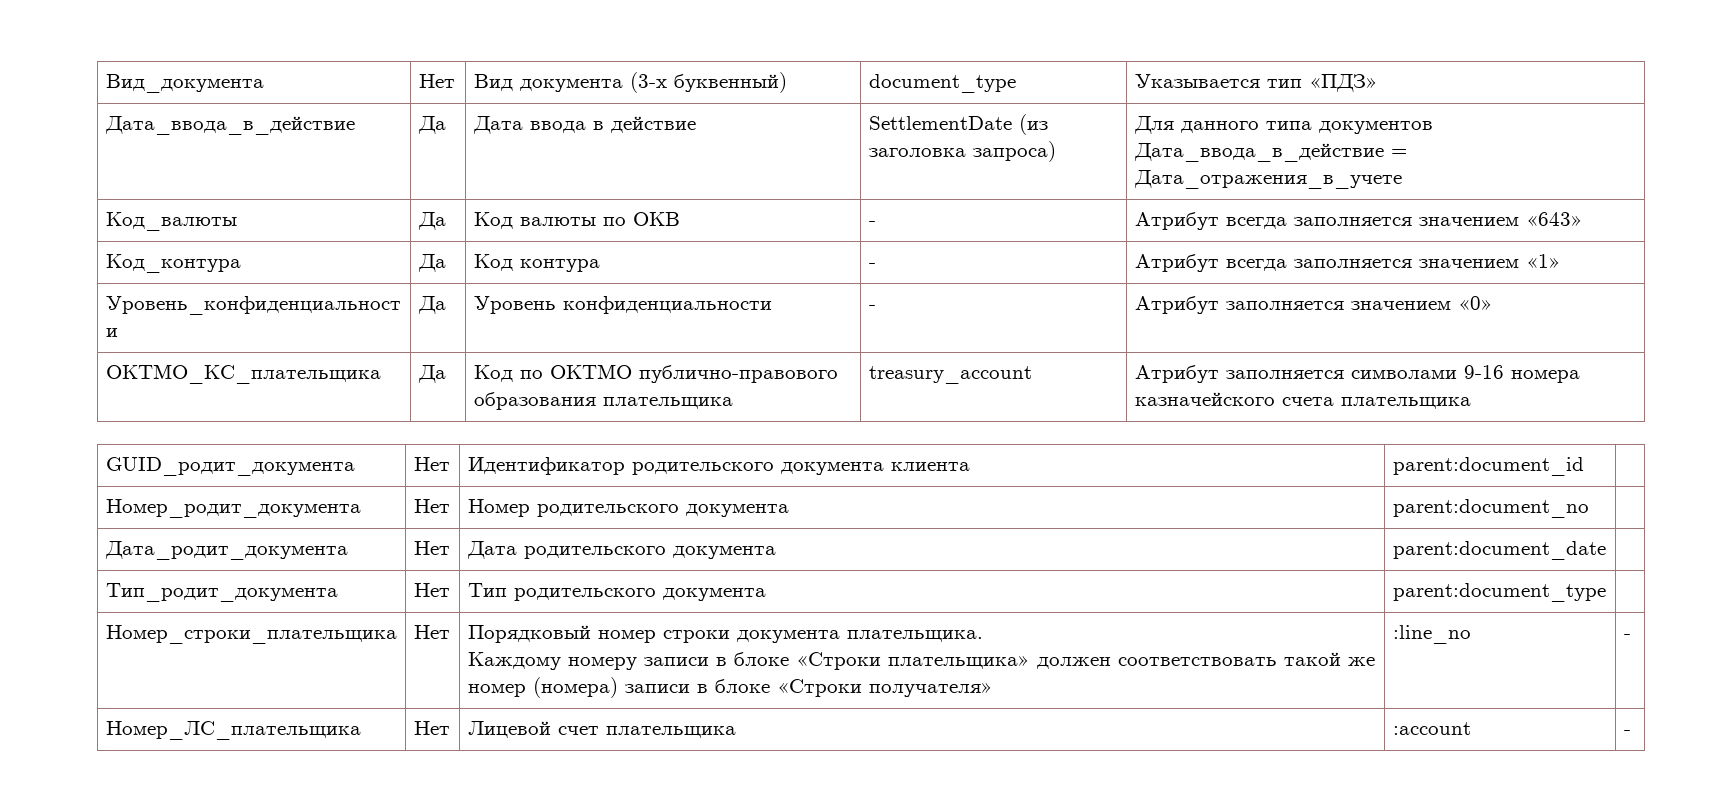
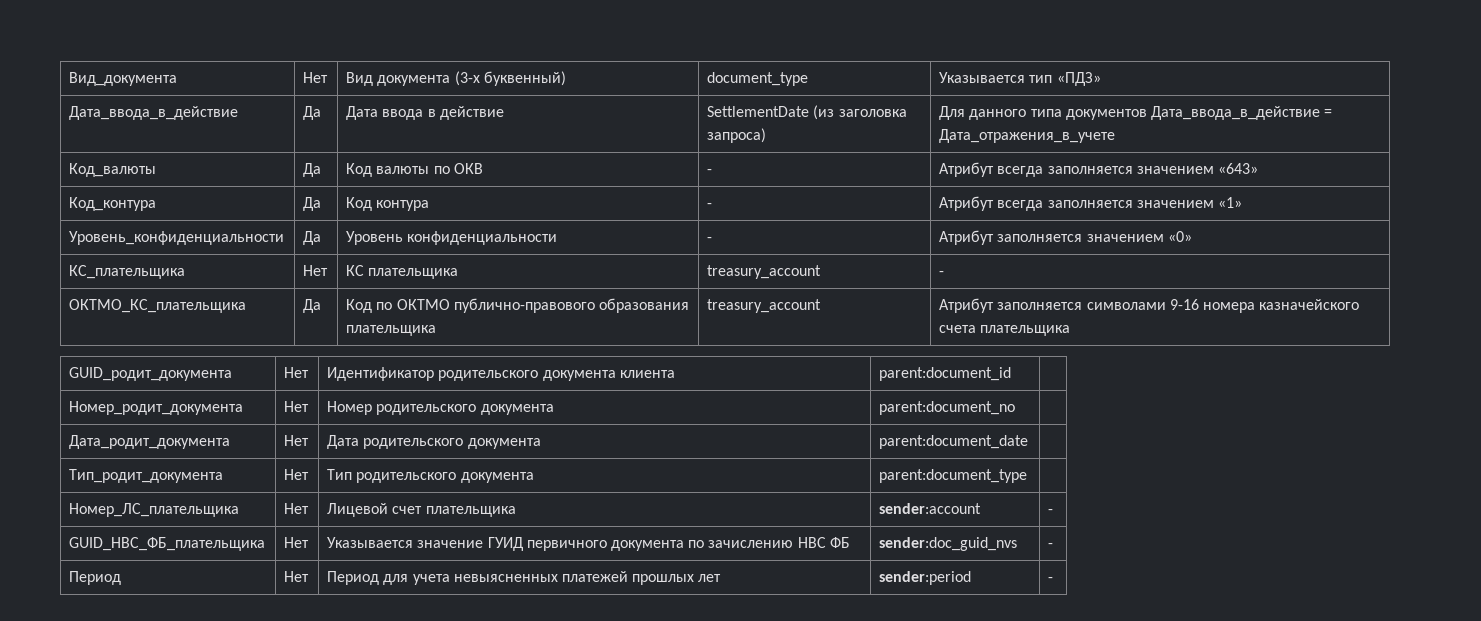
+ КС_плательщика | Нет | КС плательщика | treasury_account | -
- Номер_строки_плательщика | Нет | Порядковый номер строки документа плательщика.
- Каждому номеру записи в блоке «Строки плательщика» должен соответствовать такой же номер (номера) записи в блоке «Строки получателя» | :line_no | -
- Номер_ЛС_плательщика | Нет | Лицевой счет плательщика | :account | -
+ Номер_ЛС_плательщика | Нет | Лицевой счет плательщика | sender:account | -
+ GUID_НВС_ФБ_плательщика | Нет | Указывается значение ГУИД первичного документа по зачислению НВС ФБ | sender:doc_guid_nvs | -
+ Период | Нет | Период для учета невыясненных платежей прошлых лет | sender:period | -

